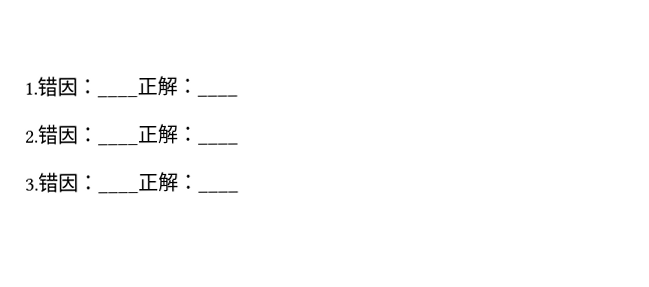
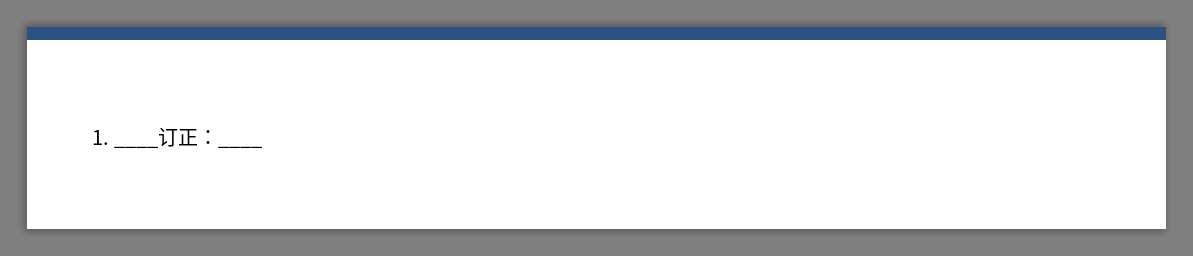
- 1.错因：____正解：____
- 2.错因：____正解：____
- 3.错因：____正解：____
+ 1. ____订正：____

